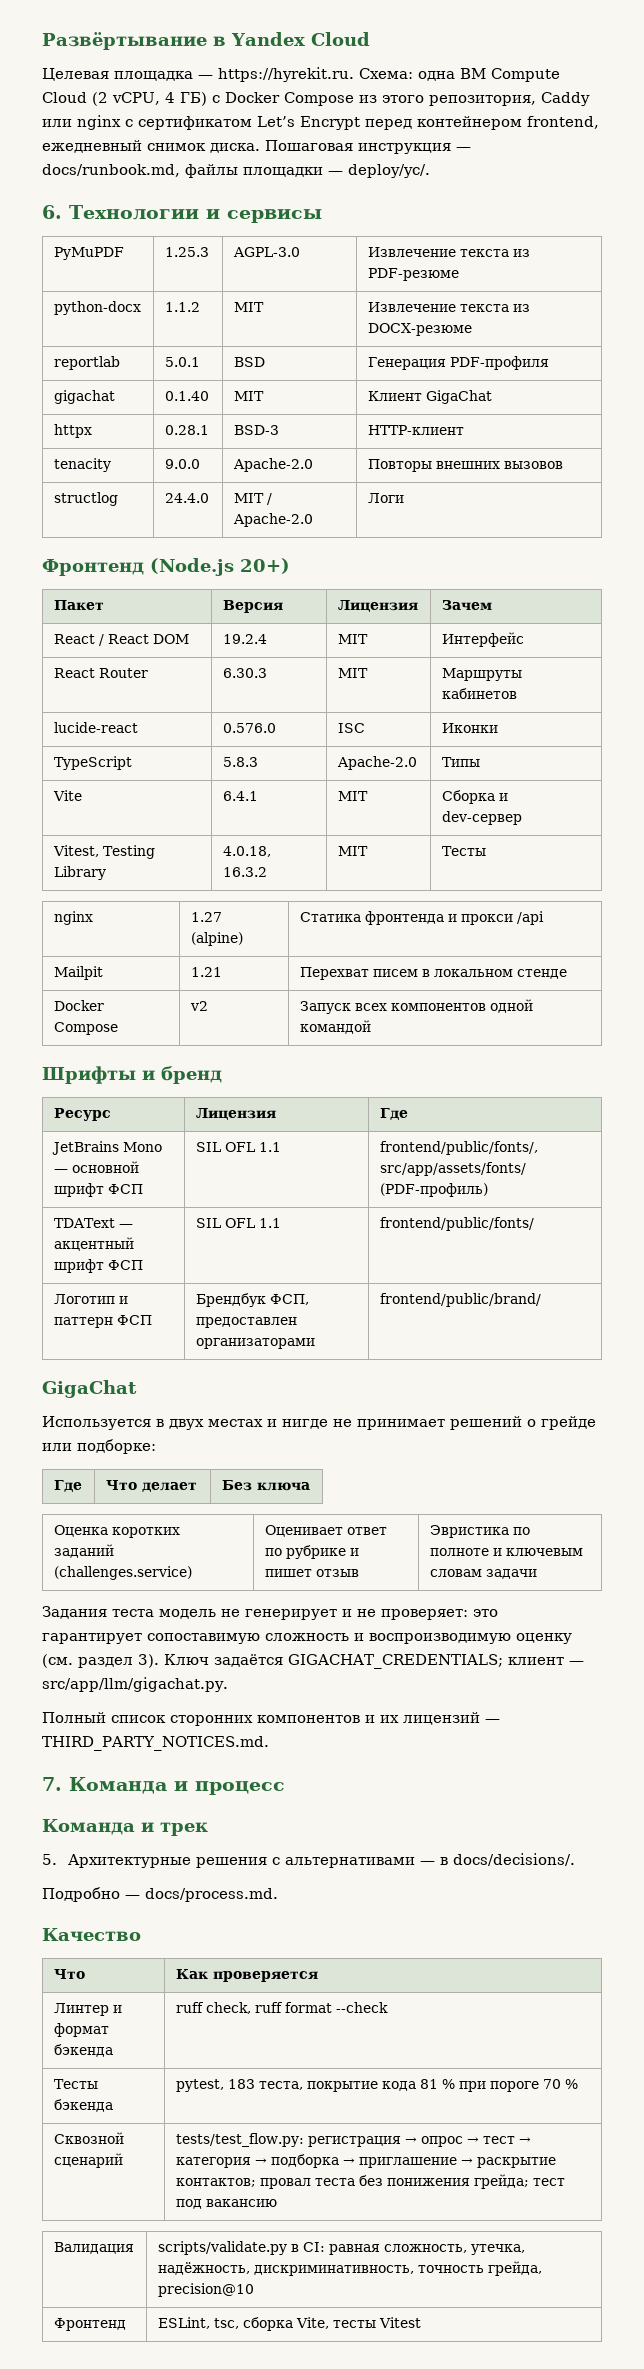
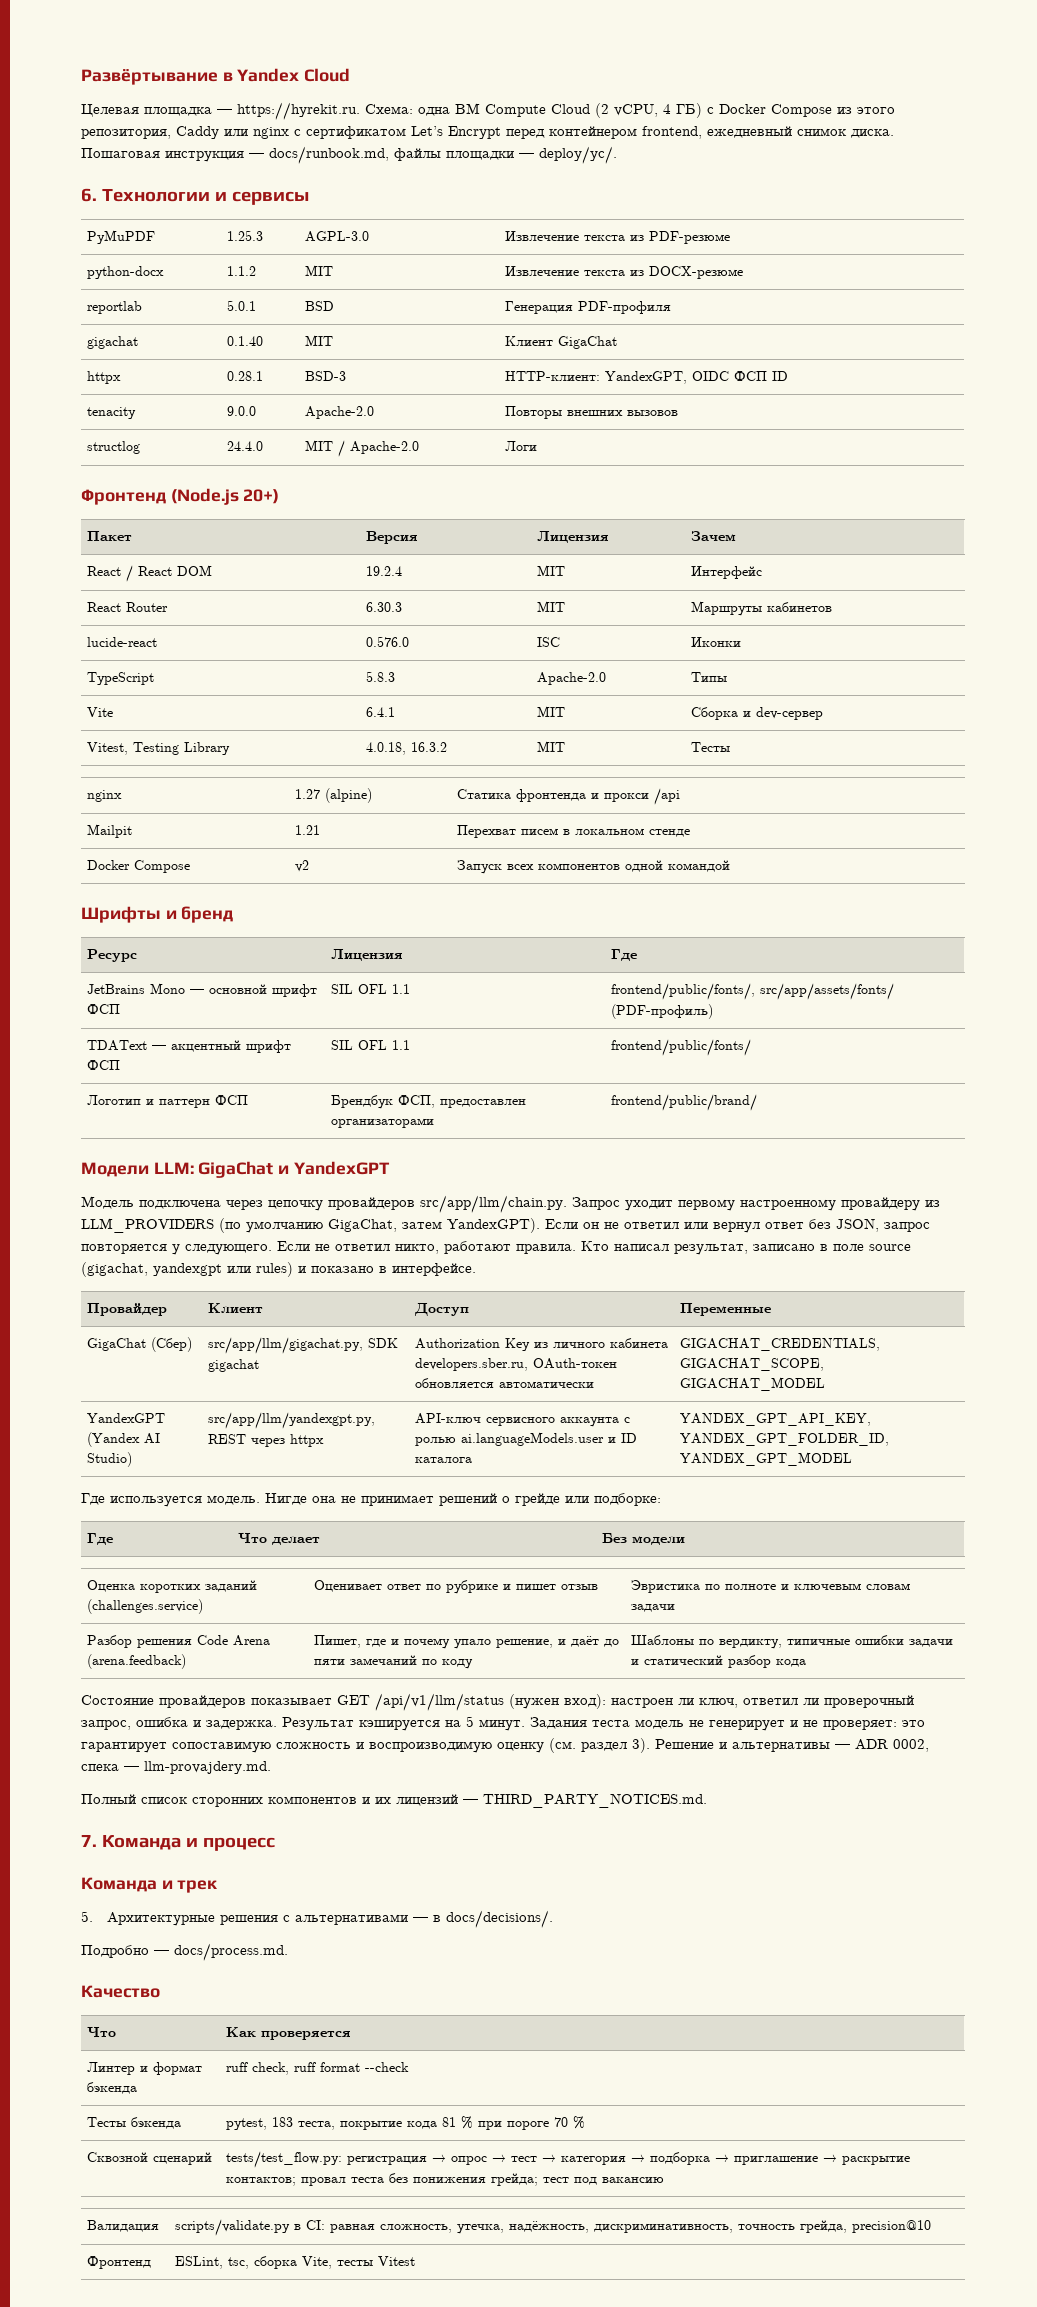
- httpx | 0.28.1 | BSD-3 | HTTP-клиент
+ httpx | 0.28.1 | BSD-3 | HTTP-клиент: YandexGPT, OIDC ФСП ID
  Логотип и паттерн ФСП | Брендбук ФСП, предоставлен организаторами | frontend/public/brand/
- GigaChat
- Используется в двух местах и нигде не принимает решений о грейде или подборке:
+ Модели LLM: GigaChat и YandexGPT
+ Модель подключена через цепочку провайдеров src/app/llm/chain.py. Запрос уходит первому настроенному провайдеру из LLM_PROVIDERS (по умолчанию GigaChat, затем YandexGPT). Если он не ответил или вернул ответ без JSON, запрос повторяется у следующего. Если не ответил никто, работают правила. Кто написал результат, записано в поле source (gigachat, yandexgpt или rules) и показано в интерфейсе.
+ Провайдер | Клиент | Доступ | Переменные
+ GigaChat (Сбер) | src/app/llm/gigachat.py, SDK gigachat | Authorization Key из личного кабинета developers.sber.ru, OAuth-токен обновляется автоматически | GIGACHAT_CREDENTIALS, GIGACHAT_SCOPE, GIGACHAT_MODEL
+ YandexGPT (Yandex AI Studio) | src/app/llm/yandexgpt.py, REST через httpx | API-ключ сервисного аккаунта с ролью ai.languageModels.user и ID каталога | YANDEX_GPT_API_KEY, YANDEX_GPT_FOLDER_ID, YANDEX_GPT_MODEL
+ Где используется модель. Нигде она не принимает решений о грейде или подборке:
- Где | Что делает | Без ключа
+ Где | Что делает | Без модели
+ Разбор решения Code Arena (arena.feedback) | Пишет, где и почему упало решение, и даёт до пяти замечаний по коду | Шаблоны по вердикту, типичные ошибки задачи и статический разбор кода
+ Состояние провайдеров показывает GET /api/v1/llm/status (нужен вход): настроен ли ключ, ответил ли проверочный запрос, ошибка и задержка. Результат кэшируется на 5 минут.
- Ключ задаётся GIGACHAT_CREDENTIALS; клиент — src/app/llm/gigachat.py.
+ Решение и альтернативы — ADR 0002, спека — llm-provajdery.md.

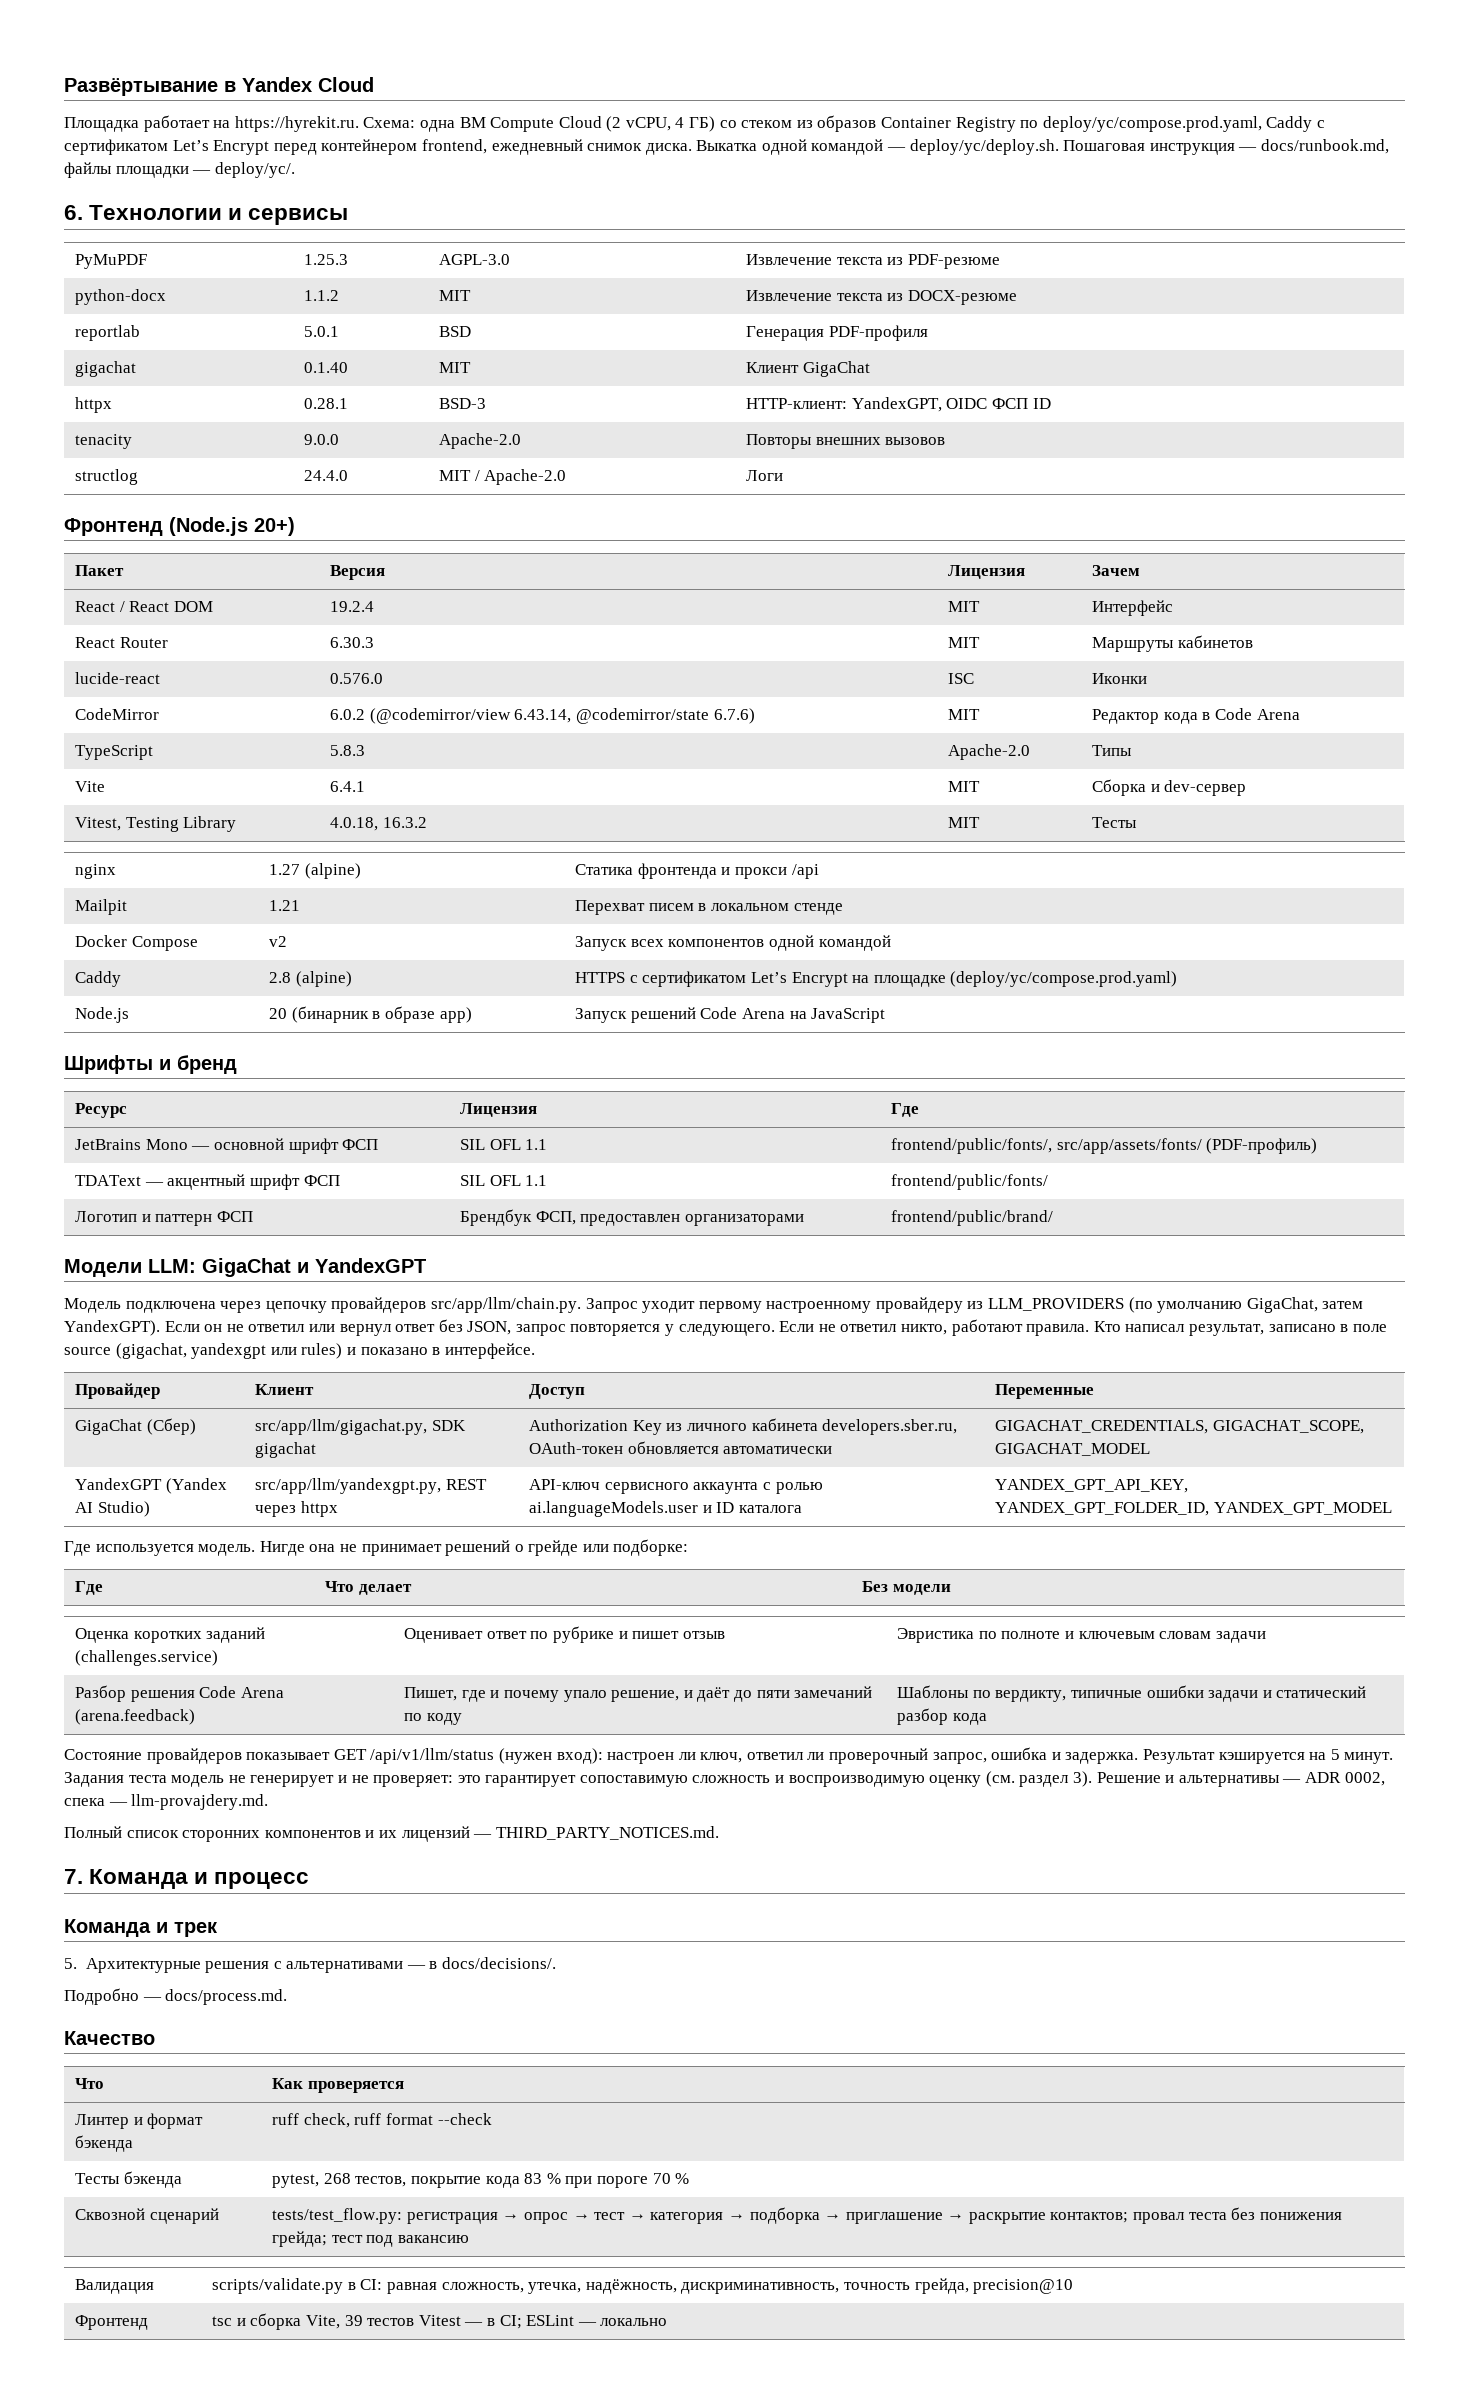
- Целевая площадка — https://hyrekit.ru. Схема: одна ВМ Compute Cloud (2 vCPU, 4 ГБ) с Docker Compose из этого репозитория, Caddy или nginx с сертификатом Let’s Encrypt перед контейнером frontend, ежедневный снимок диска.
+ Площадка работает на https://hyrekit.ru. Схема: одна ВМ Compute Cloud (2 vCPU, 4 ГБ) со стеком из образов Container Registry по deploy/yc/compose.prod.yaml, Caddy с сертификатом Let’s Encrypt перед контейнером frontend, ежедневный снимок диска.
- Пошаговая инструкция — docs/runbook.md, файлы площадки — deploy/yc/.
+ Выкатка одной командой — deploy/yc/deploy.sh. Пошаговая инструкция — docs/runbook.md, файлы площадки — deploy/yc/.
+ CodeMirror | 6.0.2 (@codemirror/view 6.43.14, @codemirror/state 6.7.6) | MIT | Редактор кода в Code Arena
+ Caddy | 2.8 (alpine) | HTTPS с сертификатом Let’s Encrypt на площадке (deploy/yc/compose.prod.yaml)
+ Node.js | 20 (бинарник в образе app) | Запуск решений Code Arena на JavaScript
- Тесты бэкенда | pytest, 183 теста, покрытие кода 81 % при пороге 70 %
+ Тесты бэкенда | pytest, 268 тестов, покрытие кода 83 % при пороге 70 %
- Фронтенд | ESLint, tsc, сборка Vite, тесты Vitest
+ Фронтенд | tsc и сборка Vite, 39 тестов Vitest — в CI; ESLint — локально

